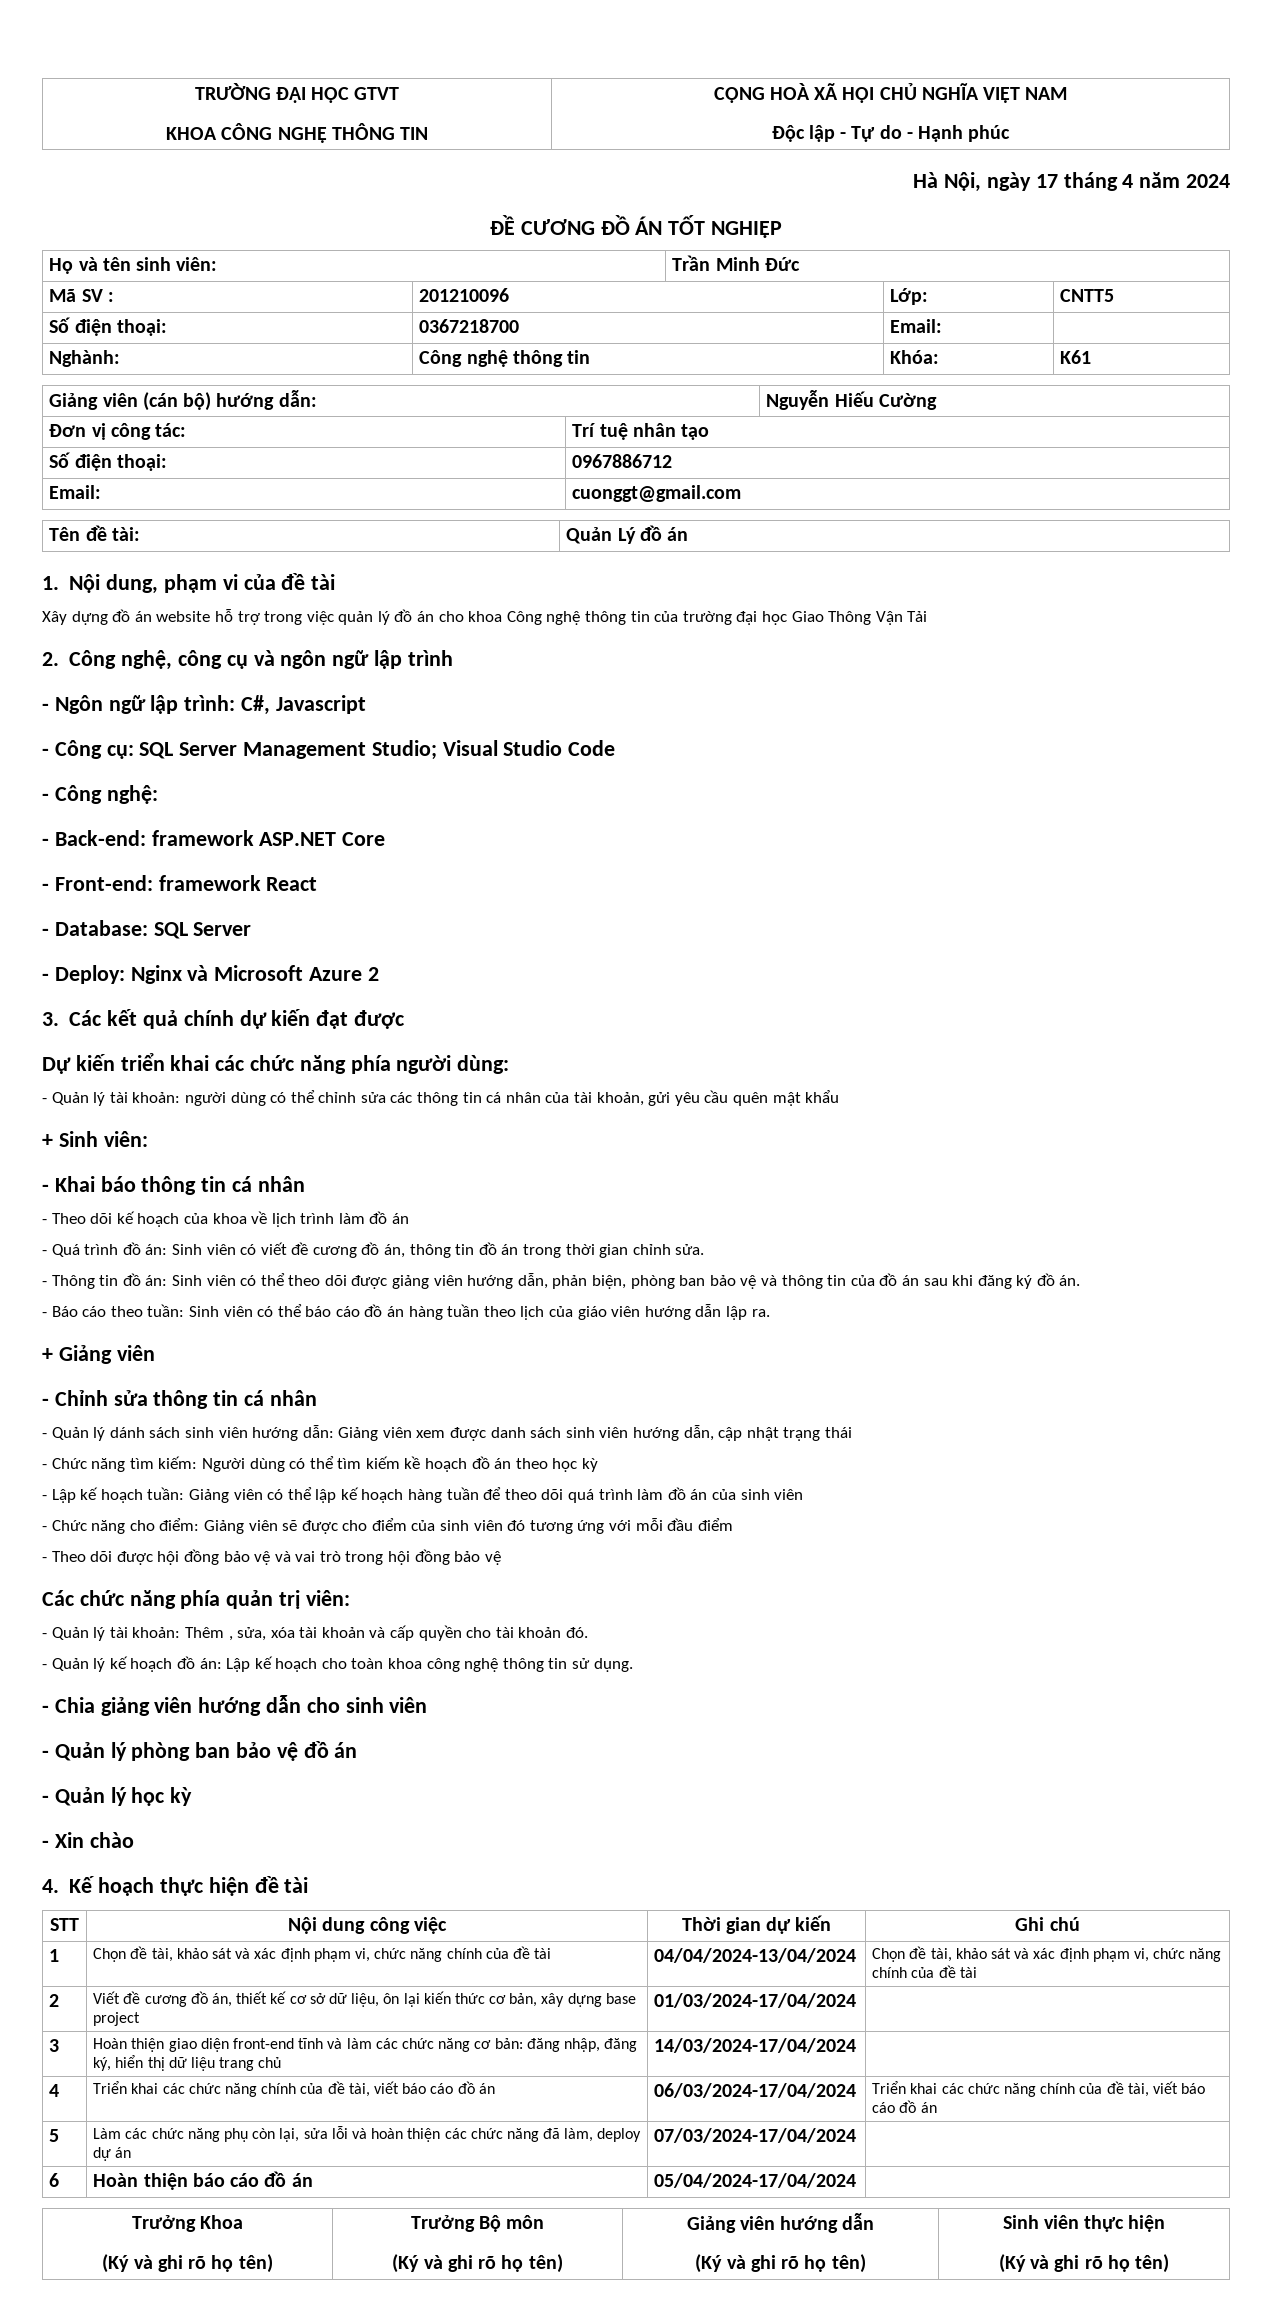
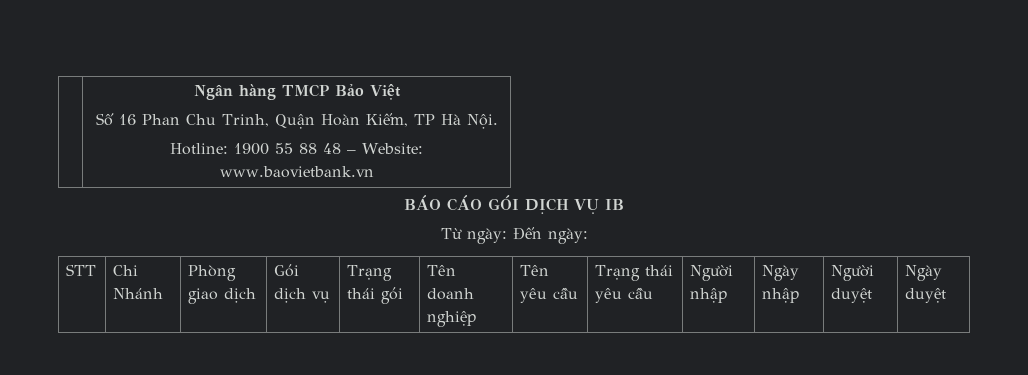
- TRƯỜNG ĐẠI HỌC GTVT
- KHOA CÔNG NGHỆ THÔNG TIN | CỘNG HOÀ XÃ HỘI CHỦ NGHĨA VIỆT NAM
- Độc lập - Tự do - Hạnh phúc
- Hà Nội, ngày 17 tháng 4 năm 2024
- ĐỀ CƯƠNG ĐỒ ÁN TỐT NGHIỆP
- Họ và tên sinh viên: | Trần Minh Đức
- Mã SV : | 201210096 | Lớp: | CNTT5
- Số điện thoại: | 0367218700 | Email: |
- Nghành: | Công nghệ thông tin | Khóa: | K61
- Giảng viên (cán bộ) hướng dẫn: | Nguyễn Hiếu Cường
- Đơn vị công tác: | Trí tuệ nhân tạo
- Số điện thoại: | 0967886712
- Email: | cuonggt@gmail.com
- Tên đề tài: | Quản Lý đồ án
- 1. Nội dung, phạm vi của đề tài
- Xây dựng đồ án website hỗ trợ trong việc quản lý đồ án cho khoa Công nghệ thông tin của trường đại học Giao Thông Vận Tải
- 2. Công nghệ, công cụ và ngôn ngữ lập trình
- - Ngôn ngữ lập trình: C#, Javascript
- - Công cụ: SQL Server Management Studio; Visual Studio Code
- - Công nghệ:
- - Back-end: framework ASP.NET Core
- - Front-end: framework React
- - Database: SQL Server
- - Deploy: Nginx và Microsoft Azure 2
- 3. Các kết quả chính dự kiến đạt được
- Dự kiến triển khai các chức năng phía người dùng:
- - Quản lý tài khoản: người dùng có thể chỉnh sửa các thông tin cá nhân của tài khoản, gửi yêu cầu quên mật khẩu
- + Sinh viên:
- - Khai báo thông tin cá nhân
- - Theo dõi kế hoạch của khoa về lịch trình làm đồ án
- - Quá trình đồ án: Sinh viên có viết đề cương đồ án, thông tin đồ án trong thời gian chỉnh sửa.
- - Thông tin đồ án: Sinh viên có thể theo dõi được giảng viên hướng dẫn, phản biện, phòng ban bảo vệ và thông tin của đồ án sau khi đăng ký đồ án.
- - Báo cáo theo tuần: Sinh viên có thể báo cáo đồ án hàng tuần theo lịch của giáo viên hướng dẫn lập ra.
- + Giảng viên
- - Chỉnh sửa thông tin cá nhân
- - Quản lý dánh sách sinh viên hướng dẫn: Giảng viên xem được danh sách sinh viên hướng dẫn, cập nhật trạng thái
- - Chức năng tìm kiếm: Người dùng có thể tìm kiếm kề hoạch đồ án theo học kỳ
- - Lập kế hoạch tuần: Giảng viên có thể lập kế hoạch hàng tuần để theo dõi quá trình làm đồ án của sinh viên
- - Chức năng cho điểm: Giảng viên sẽ được cho điểm của sinh viên đó tương ứng với mỗi đầu điểm
- - Theo dõi được hội đồng bảo vệ và vai trò trong hội đồng bảo vệ
- Các chức năng phía quản trị viên:
- - Quản lý tài khoản: Thêm , sửa, xóa tài khoản và cấp quyền cho tài khoản đó.
- - Quản lý kế hoạch đồ án: Lập kế hoạch cho toàn khoa công nghệ thông tin sử dụng.
- - Chia giảng viên hướng dẫn cho sinh viên
- - Quản lý phòng ban bảo vệ đồ án
- - Quản lý học kỳ
- - Xin chào
- 4. Kế hoạch thực hiện đề tài
- STT | Nội dung công việc | Thời gian dự kiến | Ghi chú
- 1 | Chọn đề tài, khảo sát và xác định phạm vi, chức năng chính của đề tài | 04/04/2024-13/04/2024 | Chọn đề tài, khảo sát và xác định phạm vi, chức năng chính của đề tài
- 2 | Viết đề cương đồ án, thiết kế cơ sở dữ liệu, ôn lại kiến thức cơ bản, xây dựng base project | 01/03/2024-17/04/2024 |
- 3 | Hoàn thiện giao diện front-end tĩnh và làm các chức năng cơ bản: đăng nhập, đăng ký, hiển thị dữ liệu trang chủ | 14/03/2024-17/04/2024 |
- 4 | Triển khai các chức năng chính của đề tài, viết báo cáo đồ án | 06/03/2024-17/04/2024 | Triển khai các chức năng chính của đề tài, viết báo cáo đồ án
- 5 | Làm các chức năng phụ còn lại, sửa lỗi và hoàn thiện các chức năng đã làm, deploy dự án | 07/03/2024-17/04/2024 |
- 6 | Hoàn thiện báo cáo đồ án | 05/04/2024-17/04/2024 |
- Trưởng Khoa
- (Ký và ghi rõ họ tên) | Trưởng Bộ môn
- (Ký và ghi rõ họ tên) | Giảng viên hướng dẫn
- (Ký và ghi rõ họ tên) | Sinh viên thực hiện
- (Ký và ghi rõ họ tên)
+ | Ngân hàng TMCP Bảo Việt
+ Số 16 Phan Chu Trinh, Quận Hoàn Kiếm, TP Hà Nội.
+ Hotline: 1900 55 88 48 – Website: www.baovietbank.vn
+ BÁO CÁO GÓI DỊCH VỤ IB
+ Từ ngày: Đến ngày:
+ STT | Chi Nhánh | Phòng giao dịch | Gói dịch vụ | Trạng thái gói | Tên doanh nghiệp | Tên yêu cầu | Trạng thái yêu cầu | Người nhập | Ngày nhập | Người duyệt | Ngày duyệt

